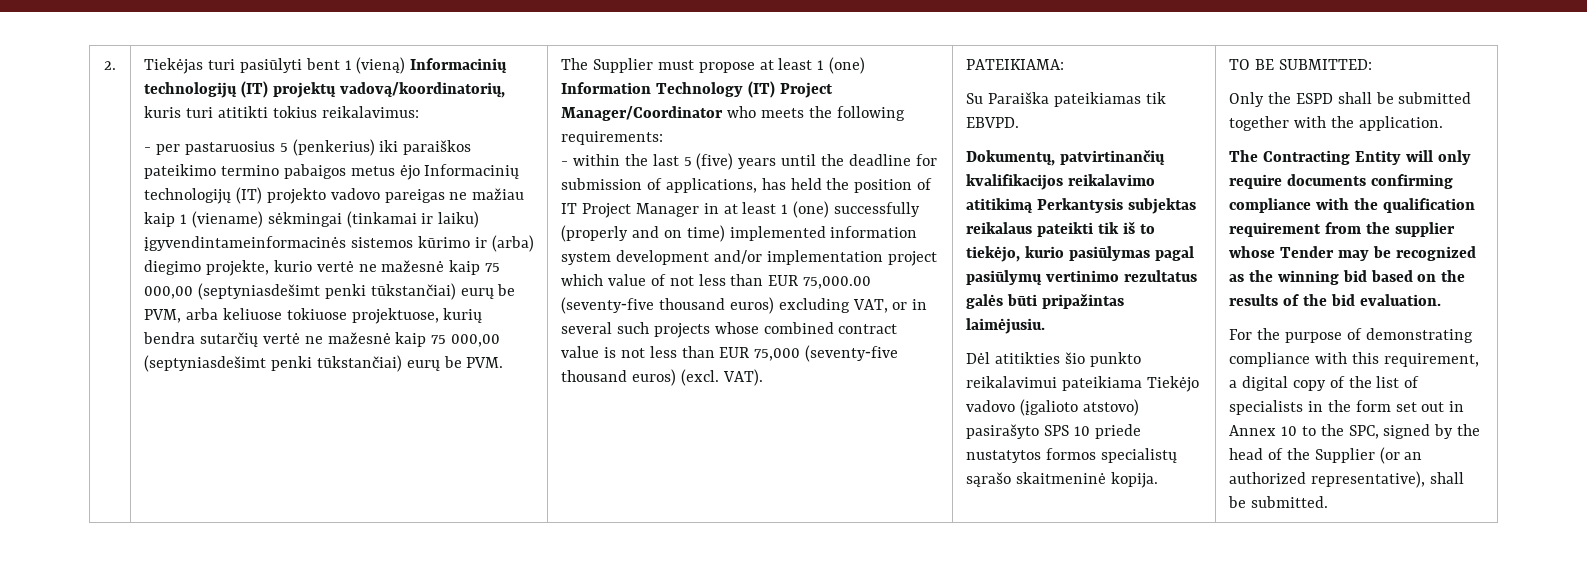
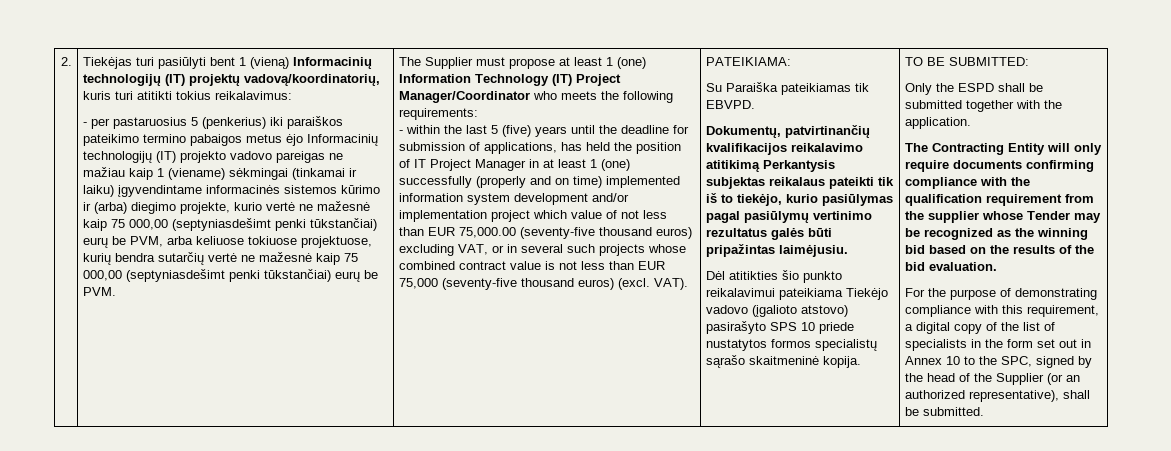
- - per pastaruosius 5 (penkerius) iki paraiškos pateikimo termino pabaigos metus ėjo Informacinių technologijų (IT) projekto vadovo pareigas ne mažiau kaip 1 (viename) sėkmingai (tinkamai ir laiku) įgyvendintameinformacinės sistemos kūrimo ir (arba) diegimo projekte, kurio vertė ne mažesnė kaip 75 000,00 (septyniasdešimt penki tūkstančiai) eurų be PVM, arba keliuose tokiuose projektuose, kurių bendra sutarčių vertė ne mažesnė kaip 75 000,00 (septyniasdešimt penki tūkstančiai) eurų be PVM.
+ - per pastaruosius 5 (penkerius) iki paraiškos pateikimo termino pabaigos metus ėjo Informacinių technologijų (IT) projekto vadovo pareigas ne mažiau kaip 1 (viename) sėkmingai (tinkamai ir laiku) įgyvendintame informacinės sistemos kūrimo ir (arba) diegimo projekte, kurio vertė ne mažesnė kaip 75 000,00 (septyniasdešimt penki tūkstančiai) eurų be PVM, arba keliuose tokiuose projektuose, kurių bendra sutarčių vertė ne mažesnė kaip 75 000,00 (septyniasdešimt penki tūkstančiai) eurų be PVM.

